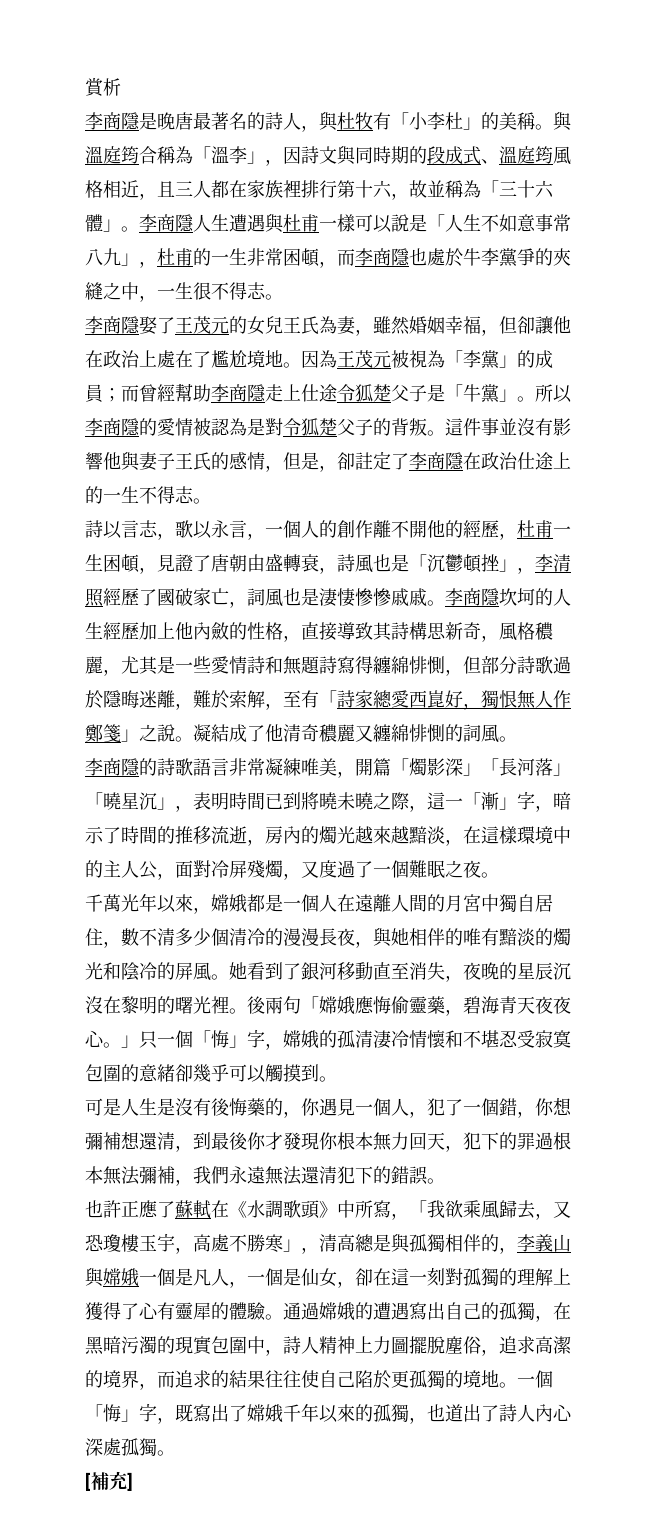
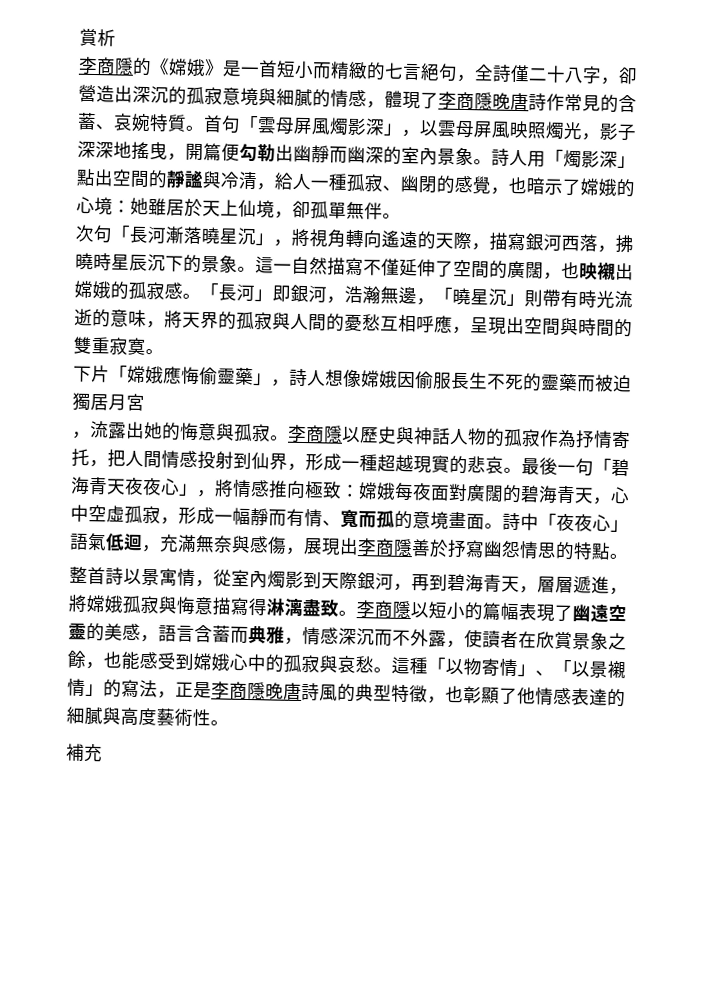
- 李商隱是晚唐最著名的詩人，與杜牧有「小李杜」的美稱。與溫庭筠合稱為「溫李」，因詩文與同時期的段成式、溫庭筠風格相近，且三人都在家族裡排行第十六，故並稱為「三十六體」。李商隱人生遭遇與杜甫一樣可以說是「人生不如意事常八九」，杜甫的一生非常困頓，而李商隱也處於牛李黨爭的夾縫之中，一生很不得志。
- 李商隱娶了王茂元的女兒王氏為妻，雖然婚姻幸福，但卻讓他在政治上處在了尷尬境地。因為王茂元被視為「李黨」的成員；而曾經幫助李商隱走上仕途令狐楚父子是「牛黨」。所以李商隱的愛情被認為是對令狐楚父子的背叛。這件事並沒有影響他與妻子王氏的感情，但是，卻註定了李商隱在政治仕途上的一生不得志。
- 詩以言志，歌以永言，一個人的創作離不開他的經歷，杜甫一生困頓，見證了唐朝由盛轉衰，詩風也是「沉鬱頓挫」，李清照經歷了國破家亡，詞風也是淒悽慘慘戚戚。李商隱坎坷的人生經歷加上他內斂的性格，直接導致其詩構思新奇，風格穠麗，尤其是一些愛情詩和無題詩寫得纏綿悱惻，但部分詩歌過於隱晦迷離，難於索解，至有「詩家總愛西崑好，獨恨無人作鄭箋」之說。凝結成了他清奇穠麗又纏綿悱惻的詞風。
- 李商隱的詩歌語言非常凝練唯美，開篇「燭影深」「長河落」「曉星沉」，表明時間已到將曉未曉之際，這一「漸」字，暗示了時間的推移流逝，房內的燭光越來越黯淡，在這樣環境中的主人公，面對冷屏殘燭，又度過了一個難眠之夜。
- 千萬光年以來，嫦娥都是一個人在遠離人間的月宮中獨自居住，數不清多少個清冷的漫漫長夜，與她相伴的唯有黯淡的燭光和陰冷的屏風。她看到了銀河移動直至消失，夜晚的星辰沉沒在黎明的曙光裡。後兩句「嫦娥應悔偷靈藥，碧海青天夜夜心。」只一個「悔」字，嫦娥的孤清淒冷情懷和不堪忍受寂寞包圍的意緒卻幾乎可以觸摸到。
- 可是人生是沒有後悔藥的，你遇見一個人，犯了一個錯，你想彌補想還清，到最後你才發現你根本無力回天，犯下的罪過根本無法彌補，我們永遠無法還清犯下的錯誤。
- 也許正應了蘇軾在《水調歌頭》中所寫，「我欲乘風歸去，又恐瓊樓玉宇，高處不勝寒」，清高總是與孤獨相伴的，李義山與嫦娥一個是凡人，一個是仙女，卻在這一刻對孤獨的理解上獲得了心有靈犀的體驗。通過嫦娥的遭遇寫出自己的孤獨，在黑暗污濁的現實包圍中，詩人精神上力圖擺脫塵俗，追求高潔的境界，而追求的結果往往使自己陷於更孤獨的境地。一個「悔」字，既寫出了嫦娥千年以來的孤獨，也道出了詩人內心深處孤獨。
- [補充]
+ 李商隱的《嫦娥》是一首短小而精緻的七言絕句，全詩僅二十八字，卻營造出深沉的孤寂意境與細膩的情感，體現了李商隱晚唐詩作常見的含蓄、哀婉特質。首句「雲母屏風燭影深」，以雲母屏風映照燭光，影子深深地搖曳，開篇便勾勒出幽靜而幽深的室內景象。詩人用「燭影深」點出空間的靜謐與冷清，給人一種孤寂、幽閉的感覺，也暗示了嫦娥的心境：她雖居於天上仙境，卻孤單無伴。
+ 次句「長河漸落曉星沉」，將視角轉向遙遠的天際，描寫銀河西落，拂曉時星辰沉下的景象。這一自然描寫不僅延伸了空間的廣闊，也映襯出嫦娥的孤寂感。「長河」即銀河，浩瀚無邊，「曉星沉」則帶有時光流逝的意味，將天界的孤寂與人間的憂愁互相呼應，呈現出空間與時間的雙重寂寞。
+ 下片「嫦娥應悔偷靈藥」，詩人想像嫦娥因偷服長生不死的靈藥而被迫獨居月宮
+ ，流露出她的悔意與孤寂。李商隱以歷史與神話人物的孤寂作為抒情寄托，把人間情感投射到仙界，形成一種超越現實的悲哀。最後一句「碧海青天夜夜心」，將情感推向極致：嫦娥每夜面對廣闊的碧海青天，心中空虛孤寂，形成一幅靜而有情、寬而孤的意境畫面。詩中「夜夜心」語氣低迴，充滿無奈與感傷，展現出李商隱善於抒寫幽怨情思的特點。
+ 整首詩以景寓情，從室內燭影到天際銀河，再到碧海青天，層層遞進，將嫦娥孤寂與悔意描寫得淋漓盡致。李商隱以短小的篇幅表現了幽遠空靈的美感，語言含蓄而典雅，情感深沉而不外露，使讀者在欣賞景象之餘，也能感受到嫦娥心中的孤寂與哀愁。這種「以物寄情」、「以景襯情」的寫法，正是李商隱晚唐詩風的典型特徵，也彰顯了他情感表達的細膩與高度藝術性。
+ 補充

